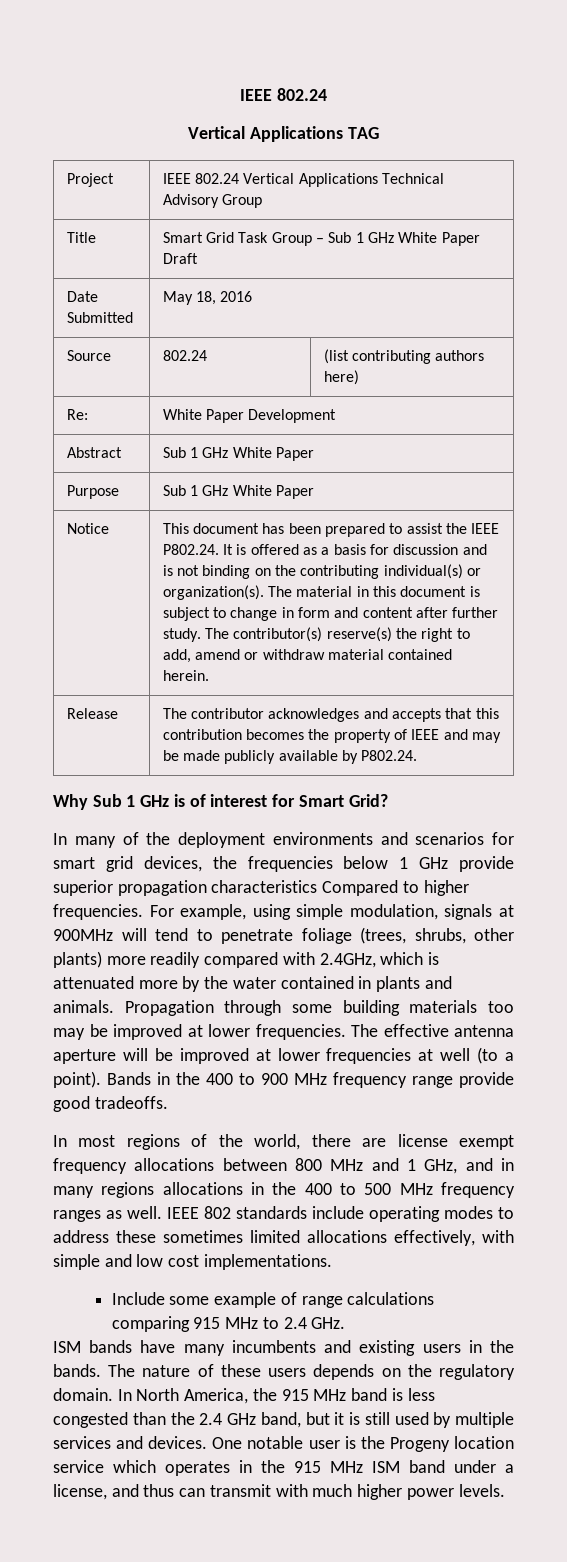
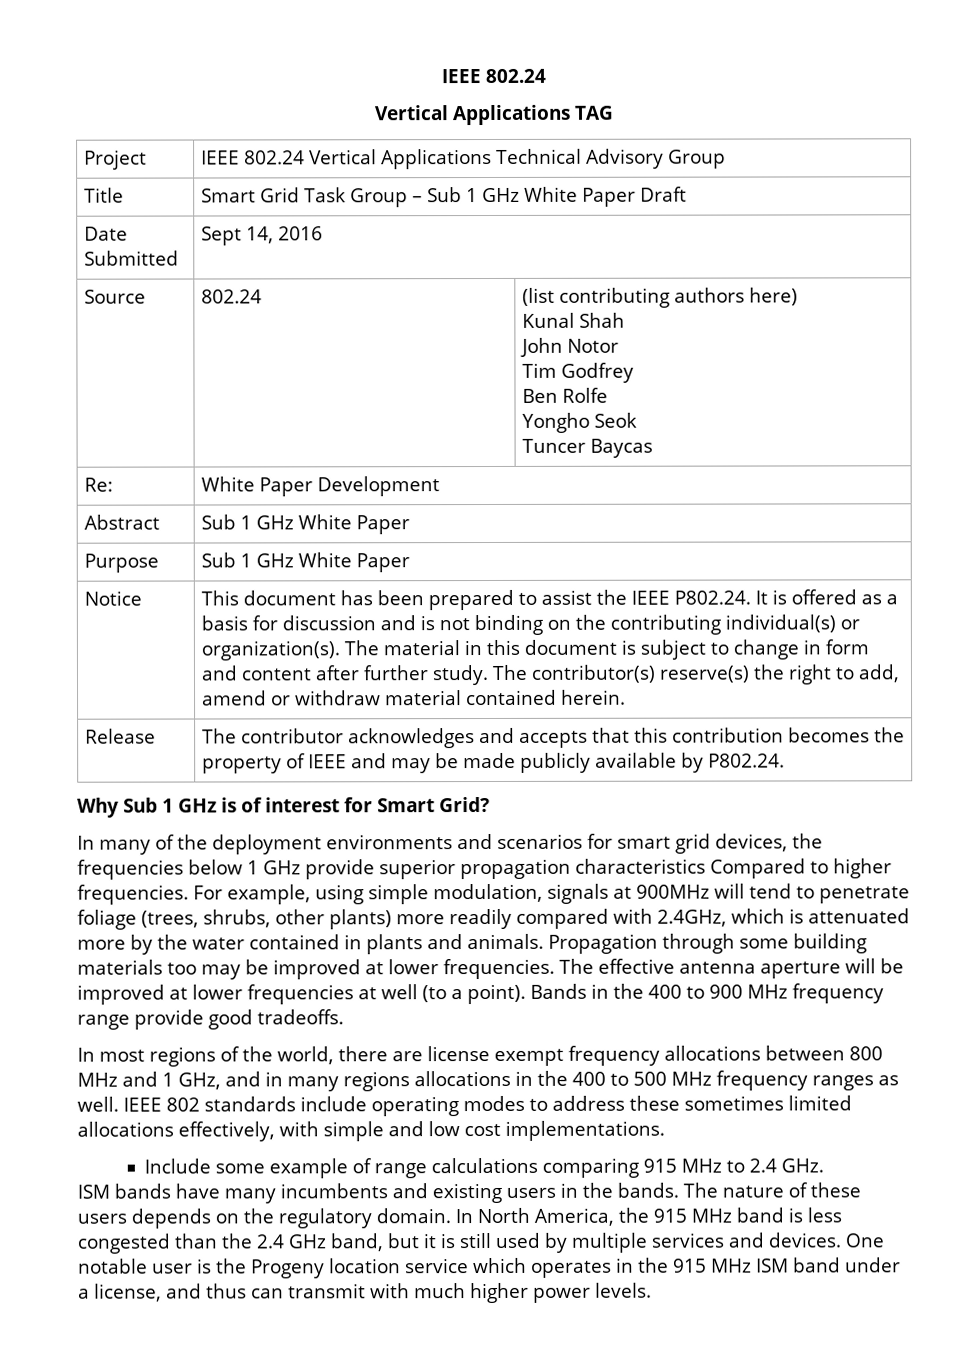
- Date Submitted | May 18, 2016
+ Date Submitted | Sept 14, 2016
  Source | 802.24 | (list contributing authors here)
+ Kunal Shah
+ John Notor
+ Tim Godfrey
+ Ben Rolfe
+ Yongho Seok
+ Tuncer Baycas

